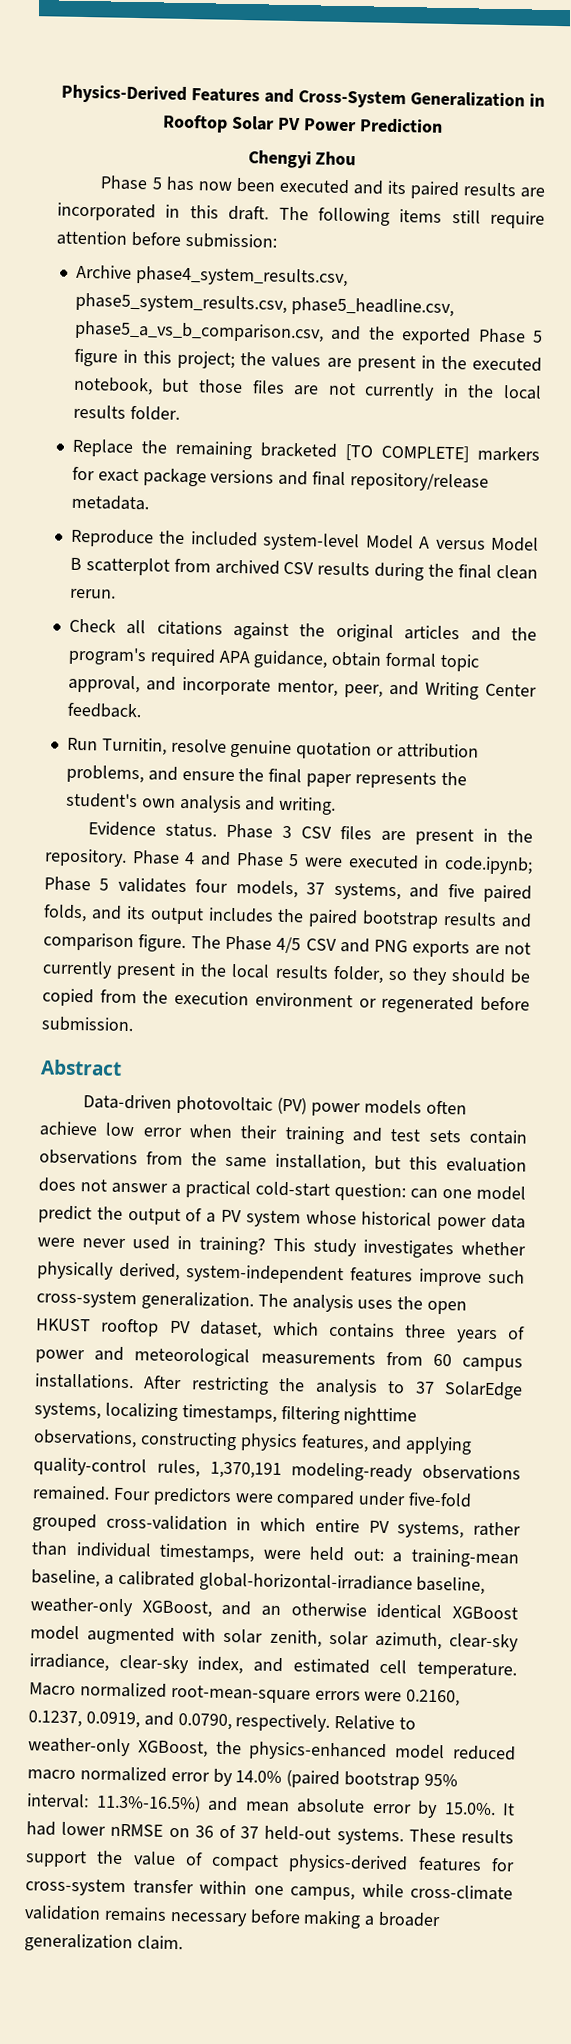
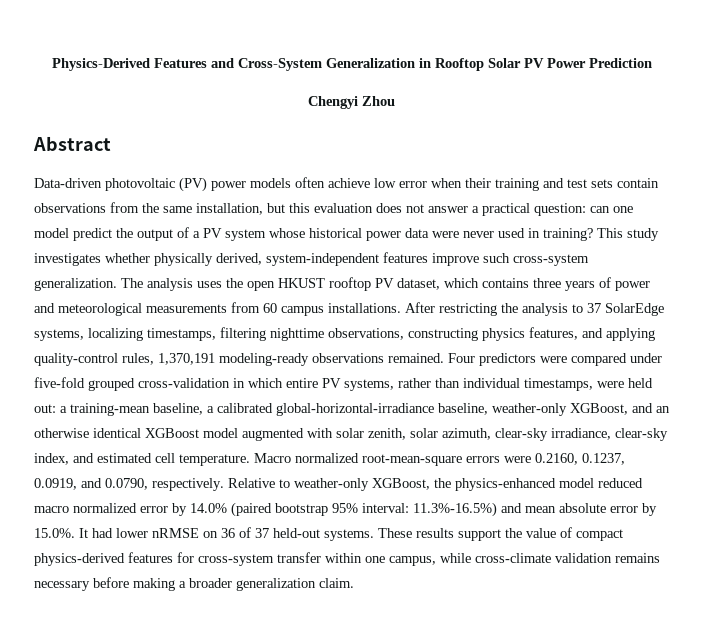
- Phase 5 has now been executed and its paired results are incorporated in this draft. The following items still require attention before submission:
- Archive phase4_system_results.csv, phase5_system_results.csv, phase5_headline.csv, phase5_a_vs_b_comparison.csv, and the exported Phase 5 figure in this project; the values are present in the executed notebook, but those files are not currently in the local results folder.
- Replace the remaining bracketed [TO COMPLETE] markers for exact package versions and final repository/release metadata.
- Reproduce the included system-level Model A versus Model B scatterplot from archived CSV results during the final clean rerun.
- Check all citations against the original articles and the program's required APA guidance, obtain formal topic approval, and incorporate mentor, peer, and Writing Center feedback.
- Run Turnitin, resolve genuine quotation or attribution problems, and ensure the final paper represents the student's own analysis and writing.
- Evidence status. Phase 3 CSV files are present in the repository. Phase 4 and Phase 5 were executed in code.ipynb; Phase 5 validates four models, 37 systems, and five paired folds, and its output includes the paired bootstrap results and comparison figure. The Phase 4/5 CSV and PNG exports are not currently present in the local results folder, so they should be copied from the execution environment or regenerated before submission.
- Data-driven photovoltaic (PV) power models often achieve low error when their training and test sets contain observations from the same installation, but this evaluation does not answer a practical cold-start question: can one model predict the output of a PV system whose historical power data were never used in training?
+ Data-driven photovoltaic (PV) power models often achieve low error when their training and test sets contain observations from the same installation, but this evaluation does not answer a practical question: can one model predict the output of a PV system whose historical power data were never used in training?

